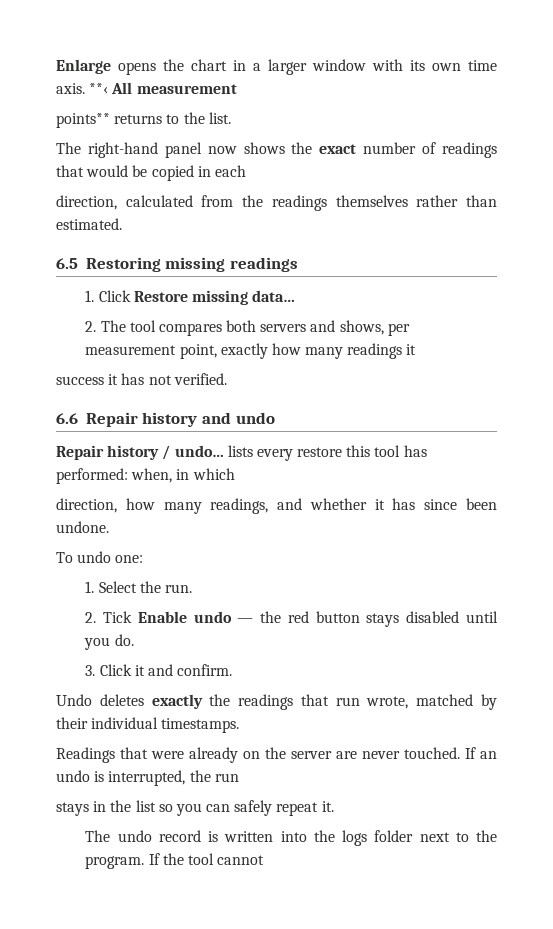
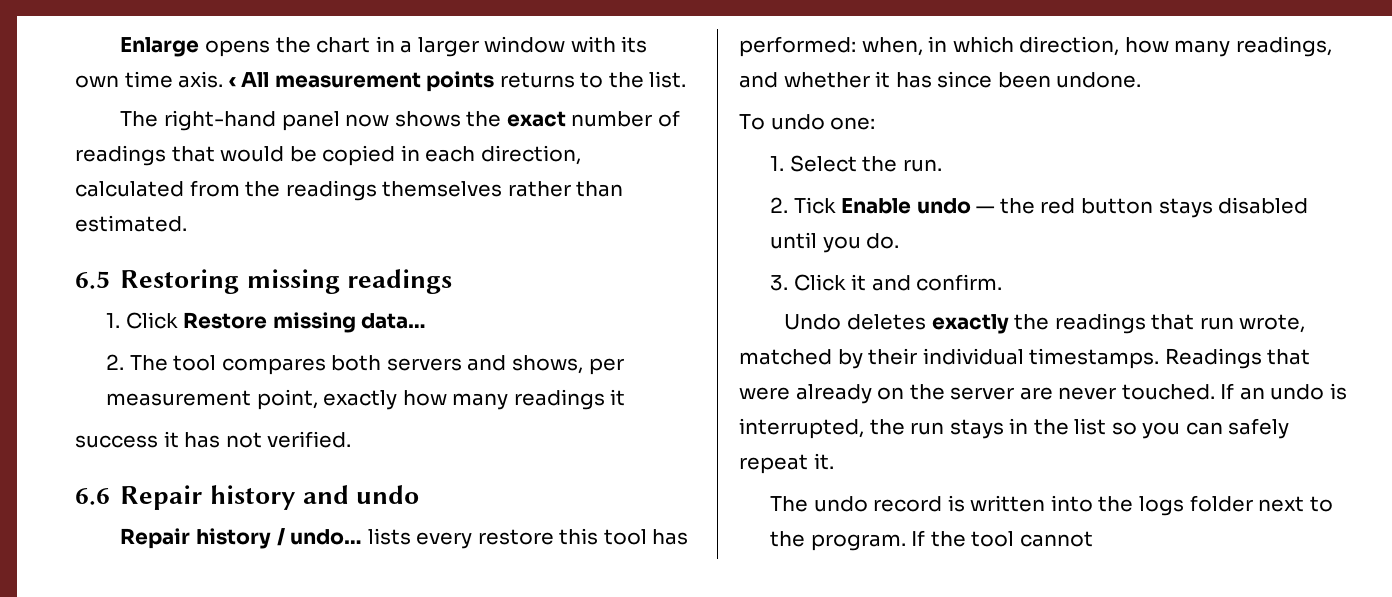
- **‹ All measurement
- points** returns to the list.
+ ‹ All measurement points returns to the list.
- The right-hand panel now shows the exact number of readings that would be copied in each
- direction, calculated from the readings themselves rather than estimated.
+ The right-hand panel now shows the exact number of readings that would be copied in each direction, calculated from the readings themselves rather than estimated.
- Repair history / undo… lists every restore this tool has performed: when, in which
- direction, how many readings, and whether it has since been undone.
+ Repair history / undo… lists every restore this tool has performed: when, in which direction, how many readings, and whether it has since been undone.
- Undo deletes exactly the readings that run wrote, matched by their individual timestamps.
- Readings that were already on the server are never touched.
+ Undo deletes exactly the readings that run wrote, matched by their individual timestamps. Readings that were already on the server are never touched.
- If an undo is interrupted, the run
- stays in the list so you can safely repeat it.
+ If an undo is interrupted, the run stays in the list so you can safely repeat it.

